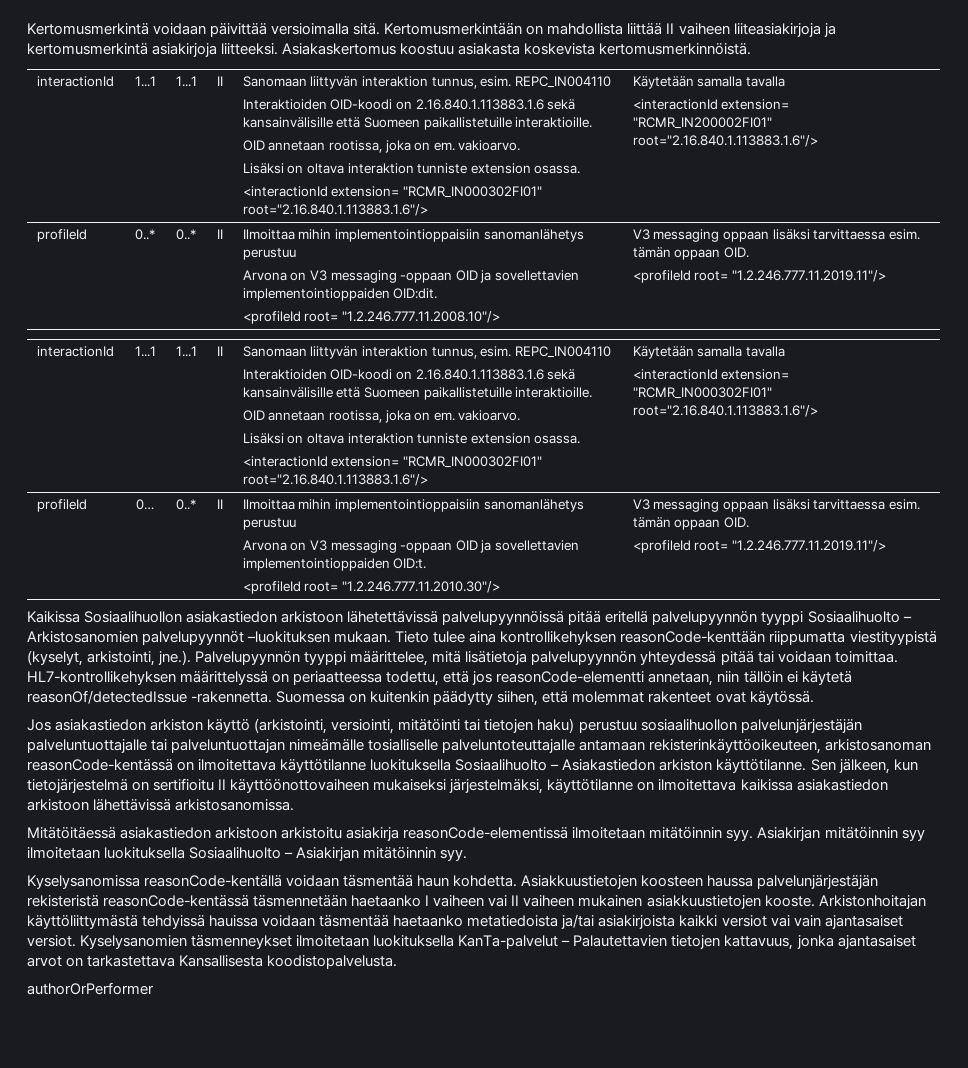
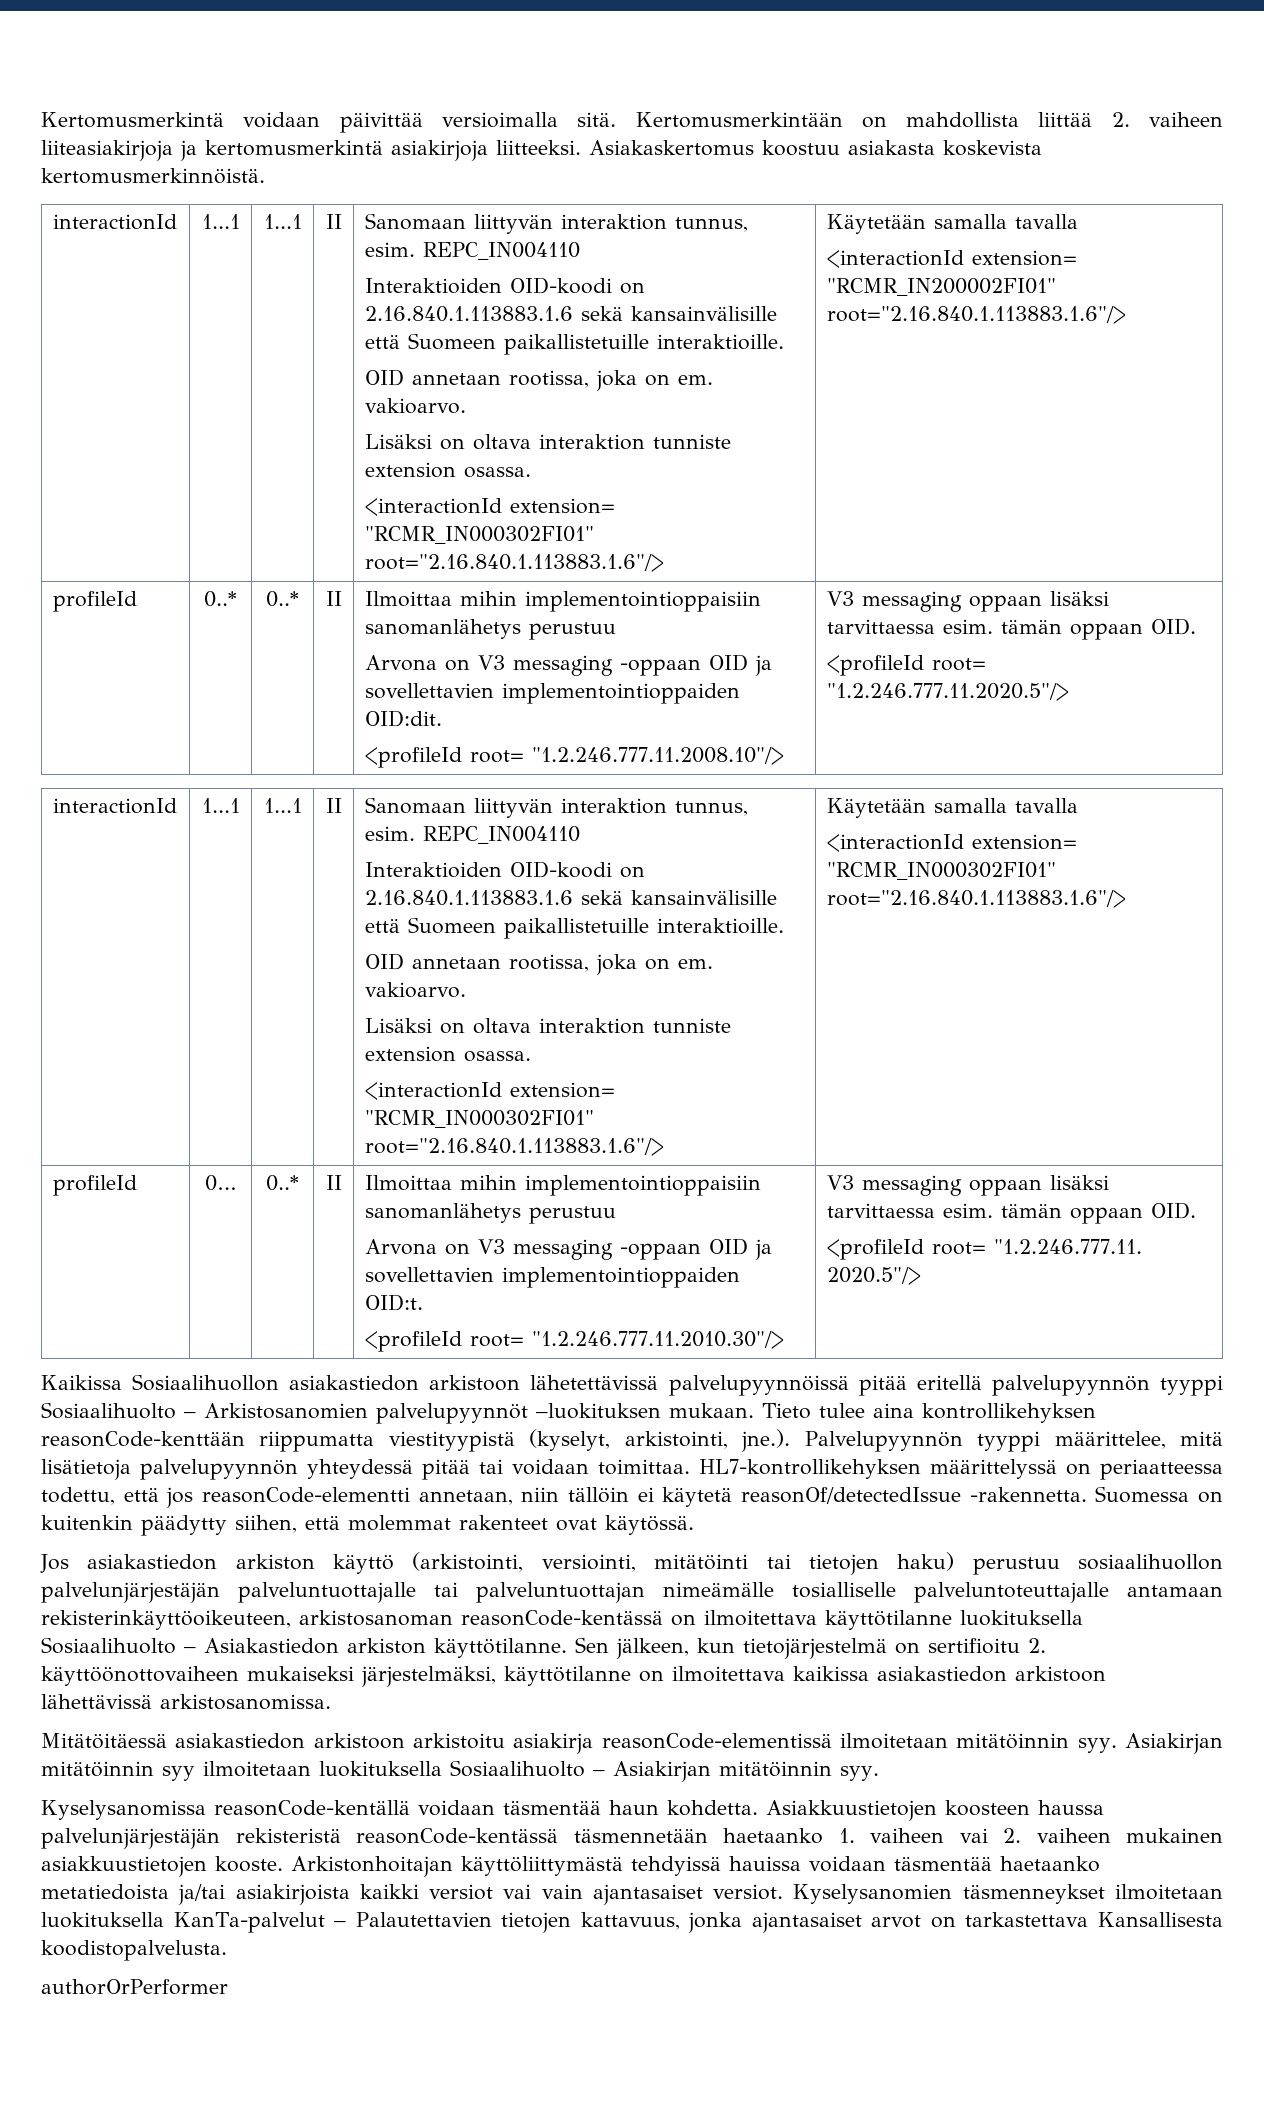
- Kertomusmerkintään on mahdollista liittää II vaiheen liiteasiakirjoja ja kertomusmerkintä asiakirjoja liitteeksi.
+ Kertomusmerkintään on mahdollista liittää 2. vaiheen liiteasiakirjoja ja kertomusmerkintä asiakirjoja liitteeksi.
  profileId | 0..* | 0..* | II | Ilmoittaa mihin implementointioppaisiin sanomanlähetys perustuu
  Arvona on V3 messaging -oppaan OID ja sovellettavien implementointioppaiden OID:dit.
  <profileId root= "1.2.246.777.11.2008.10"/> | V3 messaging oppaan lisäksi tarvittaessa esim. tämän oppaan OID.
- <profileId root= "1.2.246.777.11.2019.11"/>
+ <profileId root= "1.2.246.777.11.2020.5"/>
  profileId | 0… | 0..* | II | Ilmoittaa mihin implementointioppaisiin sanomanlähetys perustuu
  Arvona on V3 messaging -oppaan OID ja sovellettavien implementointioppaiden OID:t.
  <profileId root= "1.2.246.777.11.2010.30"/> | V3 messaging oppaan lisäksi tarvittaessa esim. tämän oppaan OID.
- <profileId root= "1.2.246.777.11.2019.11"/>
+ <profileId root= "1.2.246.777.11. 2020.5"/>
- Sen jälkeen, kun tietojärjestelmä on sertifioitu II käyttöönottovaiheen mukaiseksi järjestelmäksi, käyttötilanne on ilmoitettava kaikissa asiakastiedon arkistoon lähettävissä arkistosanomissa.
+ Sen jälkeen, kun tietojärjestelmä on sertifioitu 2. käyttöönottovaiheen mukaiseksi järjestelmäksi, käyttötilanne on ilmoitettava kaikissa asiakastiedon arkistoon lähettävissä arkistosanomissa.
- Asiakkuustietojen koosteen haussa palvelunjärjestäjän rekisteristä reasonCode-kentässä täsmennetään haetaanko I vaiheen vai II vaiheen mukainen asiakkuustietojen kooste.
+ Asiakkuustietojen koosteen haussa palvelunjärjestäjän rekisteristä reasonCode-kentässä täsmennetään haetaanko 1. vaiheen vai 2. vaiheen mukainen asiakkuustietojen kooste.

